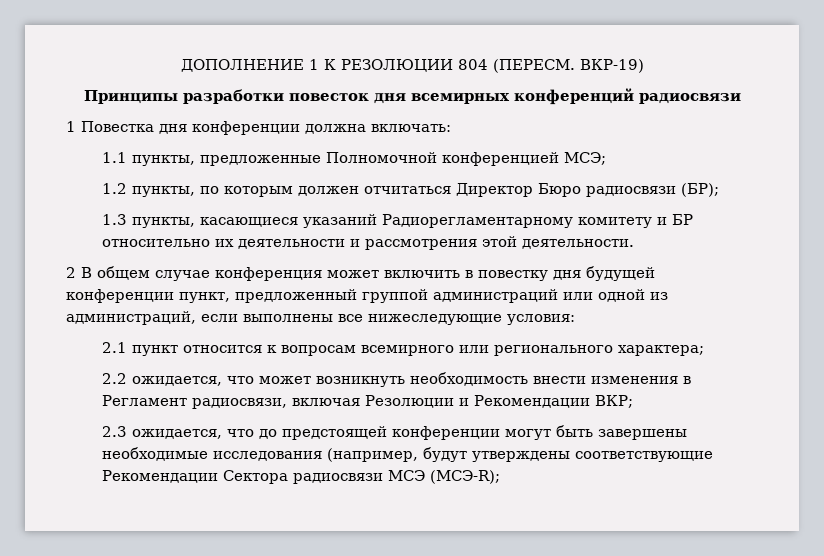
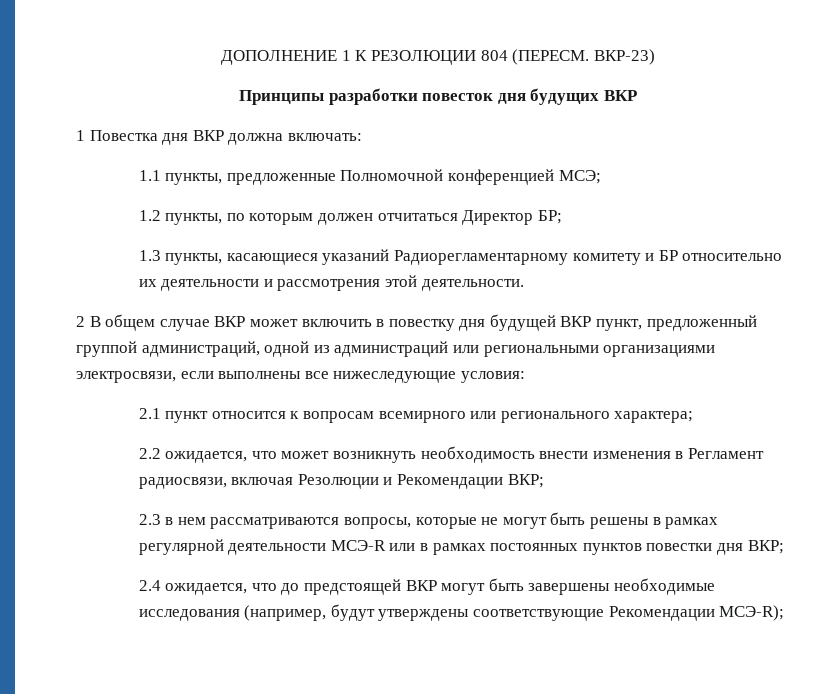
- ВКР-19)
+ ВКР-23)
- Принципы разработки повесток дня всемирных конференций радиосвязи
+ Принципы разработки повесток дня будущих ВКР
- 1 Повестка дня конференции должна включать:
+ 1 Повестка дня ВКР должна включать:
- 1.2 пункты, по которым должен отчитаться Директор Бюро радиосвязи (БР);
+ 1.2 пункты, по которым должен отчитаться Директор БР;
- 2 В общем случае конференция может включить в повестку дня будущей конференции пункт, предложенный группой администраций или одной из администраций, если выполнены все нижеследующие условия:
+ 2 В общем случае ВКР может включить в повестку дня будущей ВКР пункт, предложенный группой администраций, одной из администраций или региональными организациями электросвязи, если выполнены все нижеследующие условия:
- 2.3 ожидается, что до предстоящей конференции могут быть завершены необходимые исследования (например, будут утверждены соответствующие Рекомендации Сектора радиосвязи МСЭ (МСЭ-R);
+ 2.3 в нем рассматриваются вопросы, которые не могут быть решены в рамках регулярной деятельности МСЭ-R или в рамках постоянных пунктов повестки дня ВКР;
+ 2.4 ожидается, что до предстоящей ВКР могут быть завершены необходимые исследования (например, будут утверждены соответствующие Рекомендации МСЭ-R);

